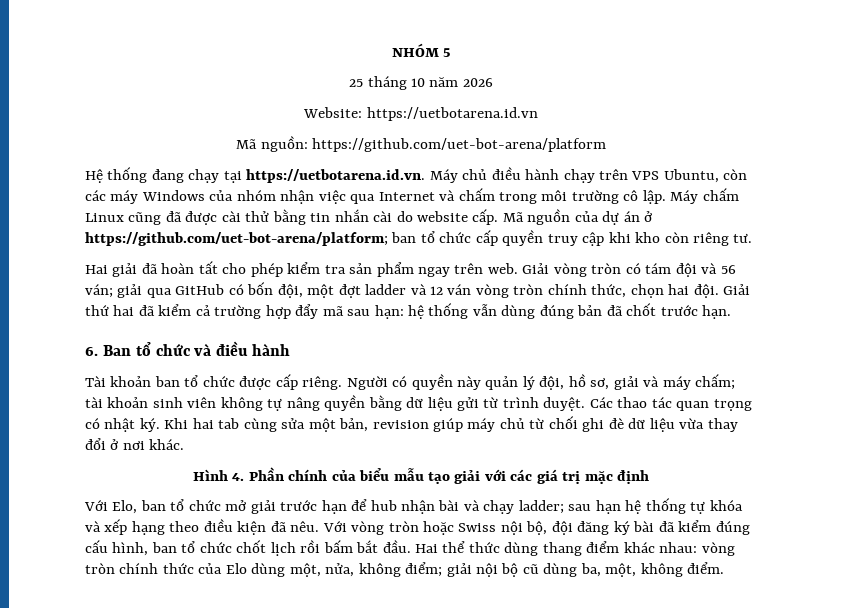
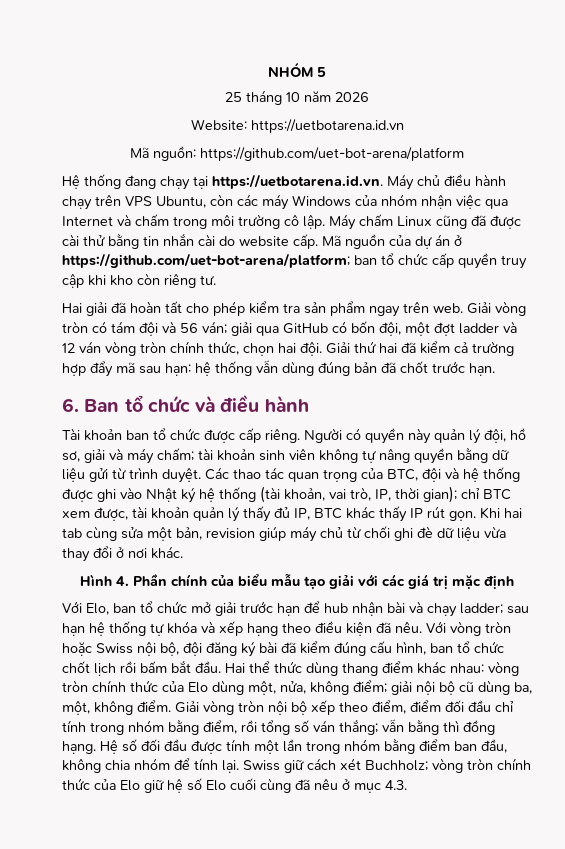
- Các thao tác quan trọng có nhật ký.
+ Các thao tác quan trọng của BTC, đội và hệ thống được ghi vào Nhật ký hệ thống (tài khoản, vai trò, IP, thời gian); chỉ BTC xem được, tài khoản quản lý thấy đủ IP, BTC khác thấy IP rút gọn.
+ Giải vòng tròn nội bộ xếp theo điểm, điểm đối đầu chỉ tính trong nhóm bằng điểm, rồi tổng số ván thắng; vẫn bằng thì đồng hạng. Hệ số đối đầu được tính một lần trong nhóm bằng điểm ban đầu, không chia nhóm để tính lại. Swiss giữ cách xét Buchholz; vòng tròn chính thức của Elo giữ hệ số Elo cuối cùng đã nêu ở mục 4.3.

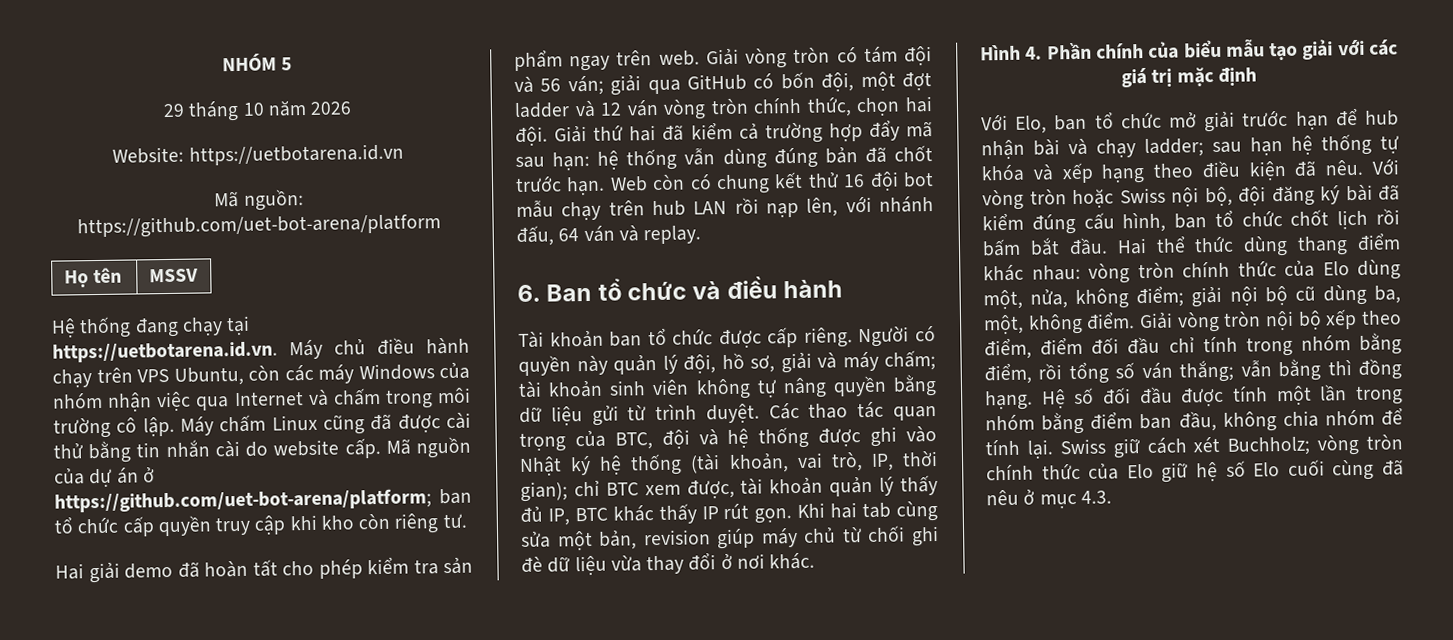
- 25 tháng 10 năm 2026
+ 29 tháng 10 năm 2026
+ Họ tên | MSSV
- Hai giải đã hoàn tất cho phép kiểm tra sản phẩm ngay trên web.
+ Hai giải demo đã hoàn tất cho phép kiểm tra sản phẩm ngay trên web.
+ Web còn có chung kết thử 16 đội bot mẫu chạy trên hub LAN rồi nạp lên, với nhánh đấu, 64 ván và replay.

